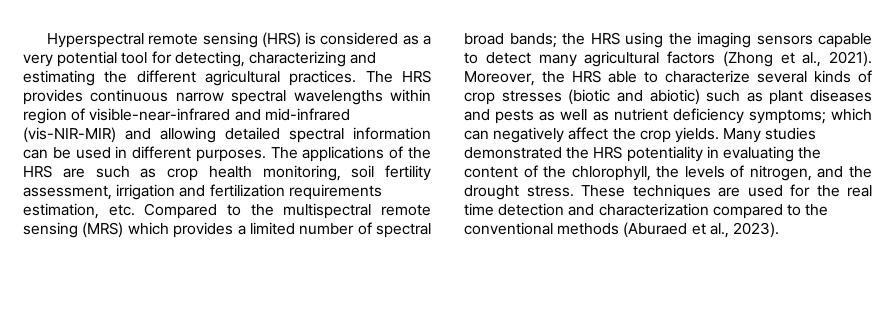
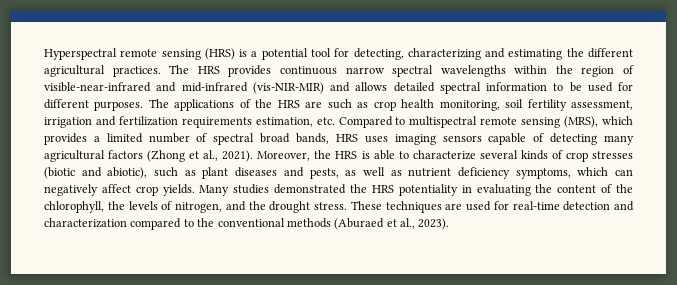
- Hyperspectral remote sensing (HRS) is considered as a very potential tool for detecting, characterizing and estimating the different agricultural practices.
+ Hyperspectral remote sensing (HRS) is a potential tool for detecting, characterizing and estimating the different agricultural practices.
- The HRS provides continuous narrow spectral wavelengths within region of visible-near-infrared and mid-infrared (vis-NIR-MIR) and allowing detailed spectral information can be used in different purposes.
+ The HRS provides continuous narrow spectral wavelengths within the region of visible-near-infrared and mid-infrared (vis-NIR-MIR) and allows detailed spectral information to be used for different purposes.
- The applications of the HRS are such as crop health monitoring, soil fertility assessment, irrigation and fertilization requirements estimation, etc. Compared to the multispectral remote sensing (MRS) which provides a limited number of spectral broad bands; the HRS using the imaging sensors capable to detect many agricultural factors (Zhong et al., 2021).
+ The applications of the HRS are such as crop health monitoring, soil fertility assessment, irrigation and fertilization requirements estimation, etc. Compared to multispectral remote sensing (MRS), which provides a limited number of spectral broad bands, HRS uses imaging sensors capable of detecting many agricultural factors (Zhong et al., 2021).
- Moreover, the HRS able to characterize several kinds of crop stresses (biotic and abiotic) such as plant diseases and pests as well as nutrient deficiency symptoms; which can negatively affect the crop yields.
+ Moreover, the HRS is able to characterize several kinds of crop stresses (biotic and abiotic), such as plant diseases and pests, as well as nutrient deficiency symptoms, which can negatively affect crop yields.
- These techniques are used for the real time detection and characterization compared to the conventional methods (Aburaed et al., 2023).
+ These techniques are used for real-time detection and characterization compared to the conventional methods (Aburaed et al., 2023).

